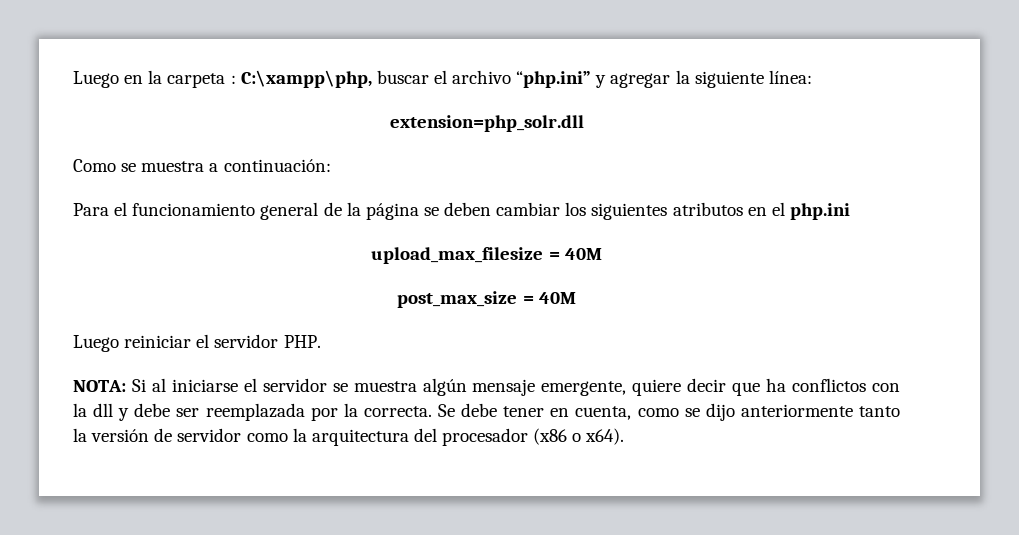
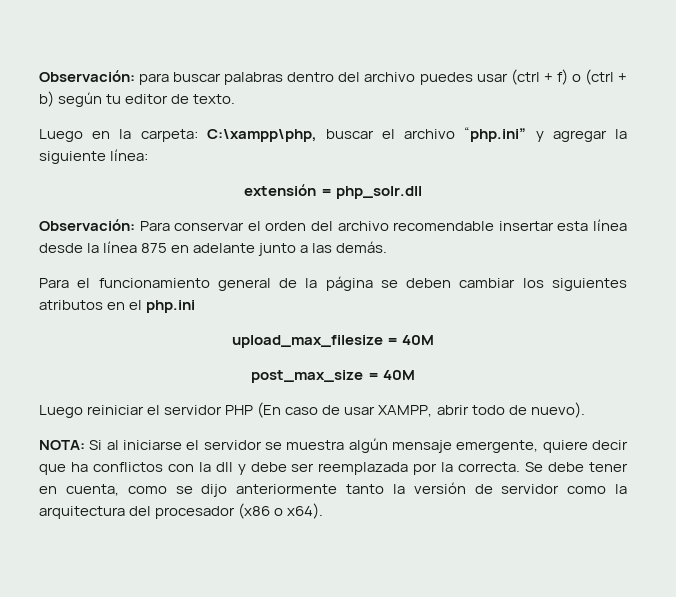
+ Observación: para buscar palabras dentro del archivo puedes usar (ctrl + f) o (ctrl + b) según tu editor de texto.
- Luego en la carpeta : C:\xampp\php, buscar el archivo “php.ini” y agregar la siguiente línea:
+ Luego en la carpeta: C:\xampp\php, buscar el archivo “php.ini” y agregar la siguiente línea:
- extension=php_solr.dll
- Como se muestra a continuación:
+ extensión = php_solr.dll
+ Observación: Para conservar el orden del archivo recomendable insertar esta línea desde la línea 875 en adelante junto a las demás.
- Luego reiniciar el servidor PHP.
+ Luego reiniciar el servidor PHP (En caso de usar XAMPP, abrir todo de nuevo).

